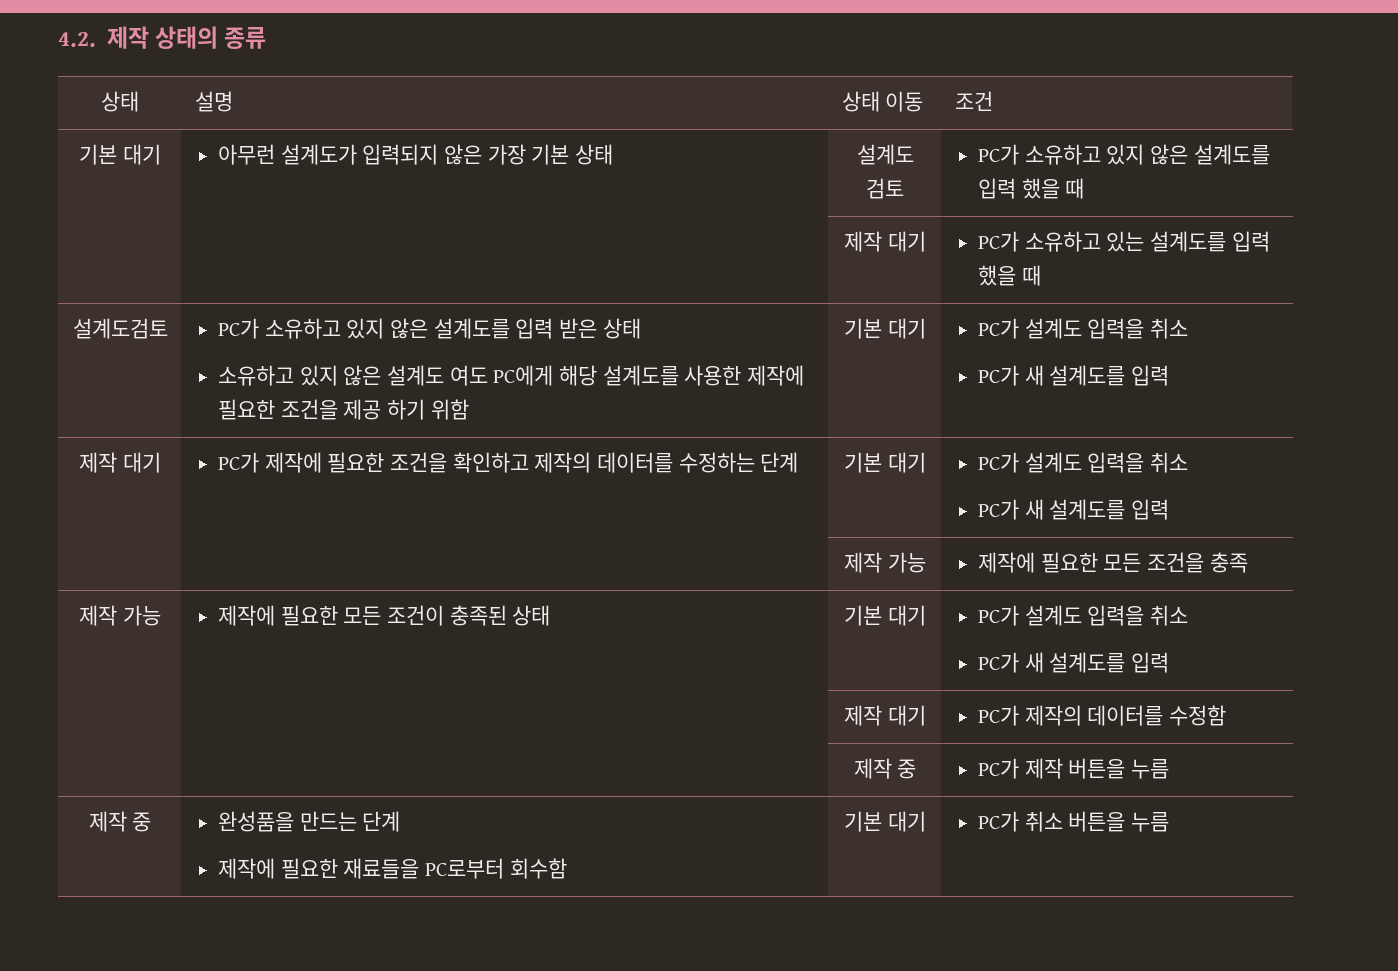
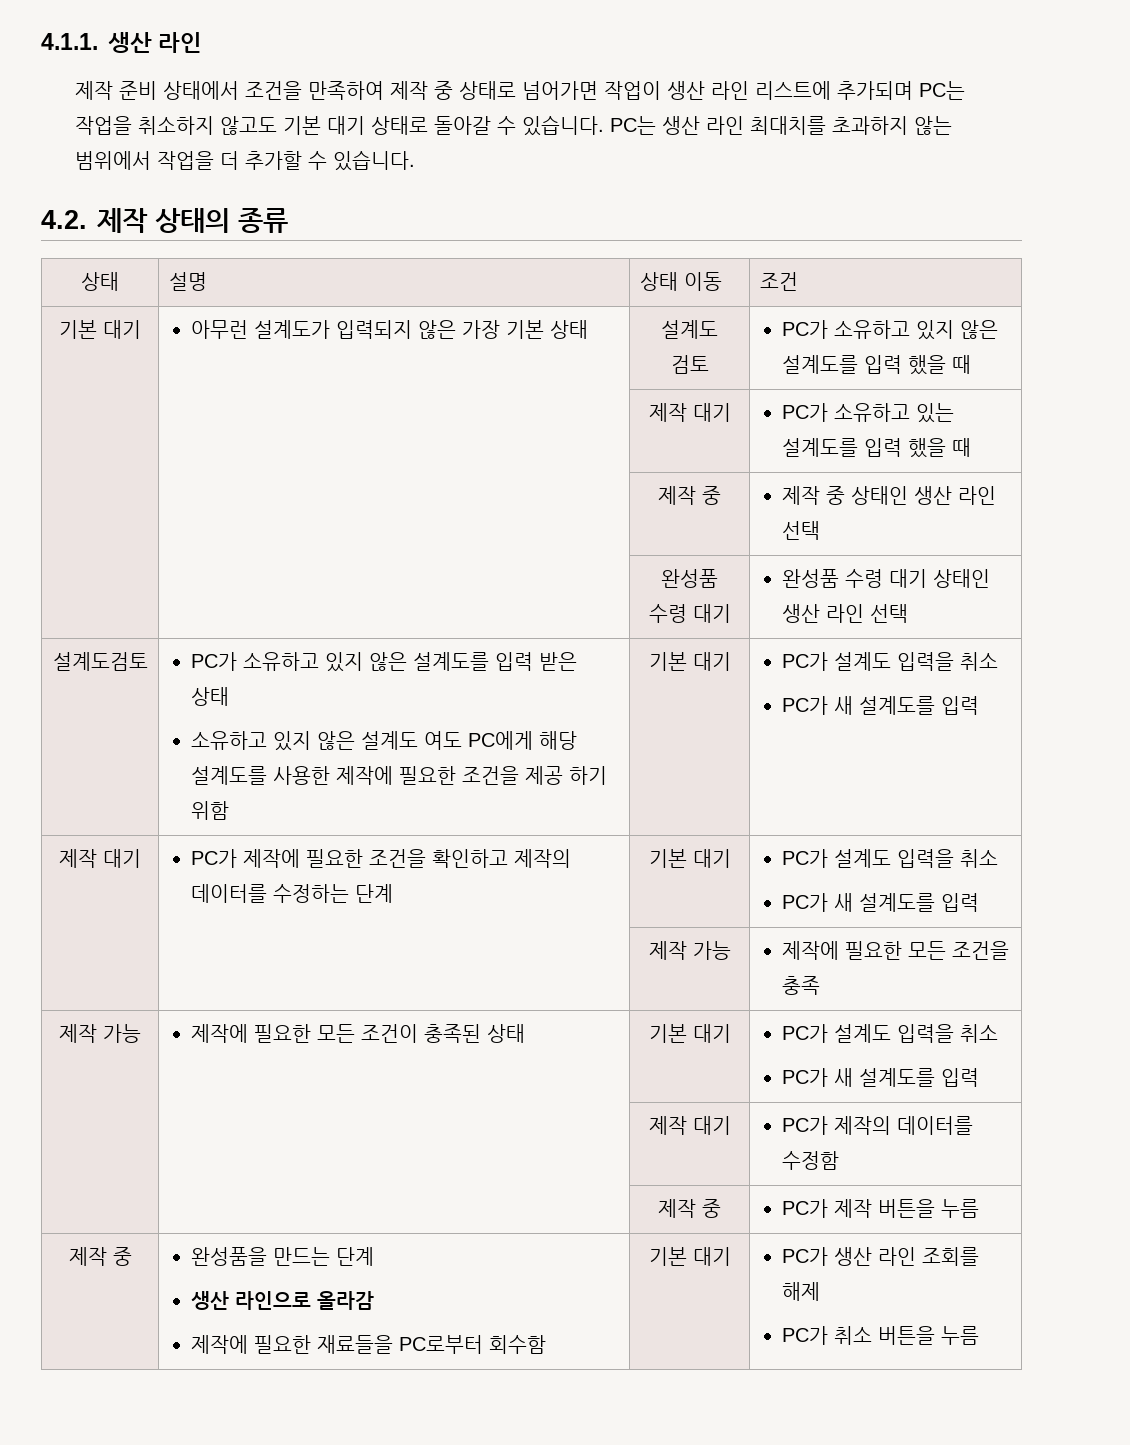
+ 4.1.1. 생산 라인
+ 제작 준비 상태에서 조건을 만족하여 제작 중 상태로 넘어가면 작업이 생산 라인 리스트에 추가되며 PC는 작업을 취소하지 않고도 기본 대기 상태로 돌아갈 수 있습니다. PC는 생산 라인 최대치를 초과하지 않는 범위에서 작업을 더 추가할 수 있습니다.
+ | | 제작 중 | 제작 중 상태인 생산 라인 선택
+ | | 완성품 수령 대기 | 완성품 수령 대기 상태인 생산 라인 선택
  제작 중 | 완성품을 만드는 단계
- 제작에 필요한 재료들을 PC로부터 회수함 | 기본 대기 | PC가 취소 버튼을 누름
+ 생산 라인으로 올라감
+ 제작에 필요한 재료들을 PC로부터 회수함 | 기본 대기 | PC가 생산 라인 조회를 해제
+ PC가 취소 버튼을 누름

